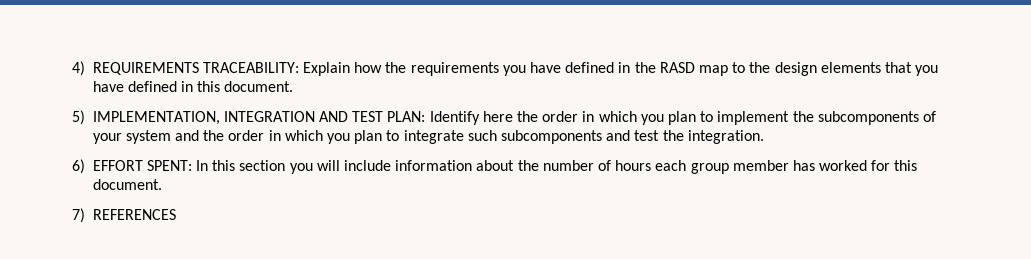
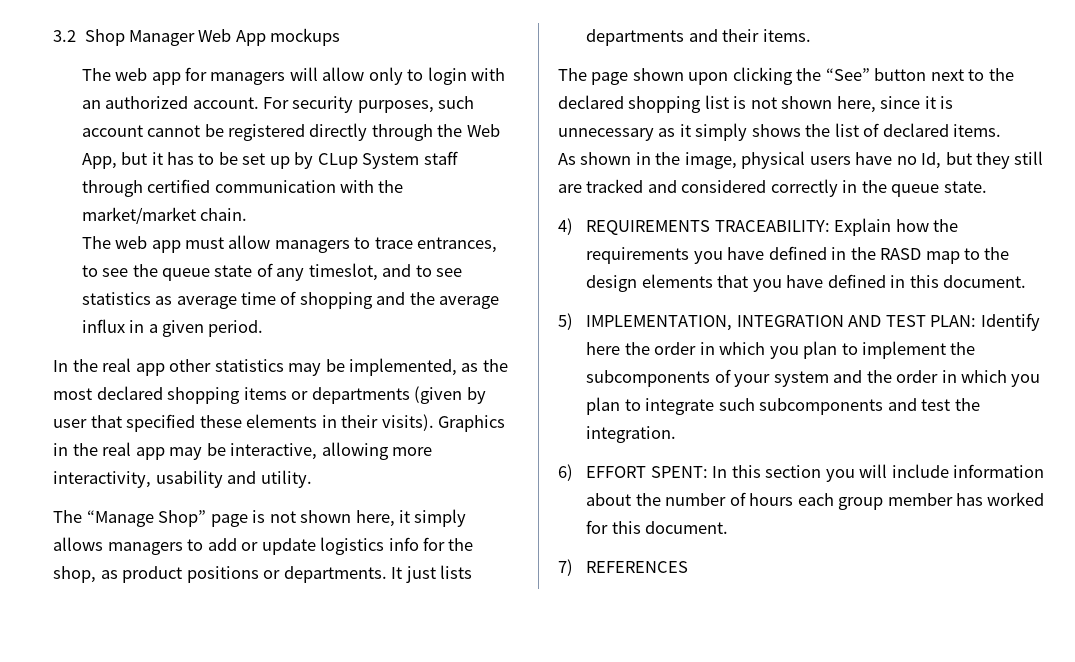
+ 3.2 Shop Manager Web App mockups
+ The web app for managers will allow only to login with an authorized account. For security purposes, such account cannot be registered directly through the Web App, but it has to be set up by CLup System staff through certified communication with the market/market chain.
+ The web app must allow managers to trace entrances, to see the queue state of any timeslot, and to see statistics as average time of shopping and the average influx in a given period.
+ In the real app other statistics may be implemented, as the most declared shopping items or departments (given by user that specified these elements in their visits). Graphics in the real app may be interactive, allowing more interactivity, usability and utility.
+ The “Manage Shop” page is not shown here, it simply allows managers to add or update logistics info for the shop, as product positions or departments. It just lists departments and their items.
+ The page shown upon clicking the “See” button next to the declared shopping list is not shown here, since it is unnecessary as it simply shows the list of declared items.
+ As shown in the image, physical users have no Id, but they still are tracked and considered correctly in the queue state.

